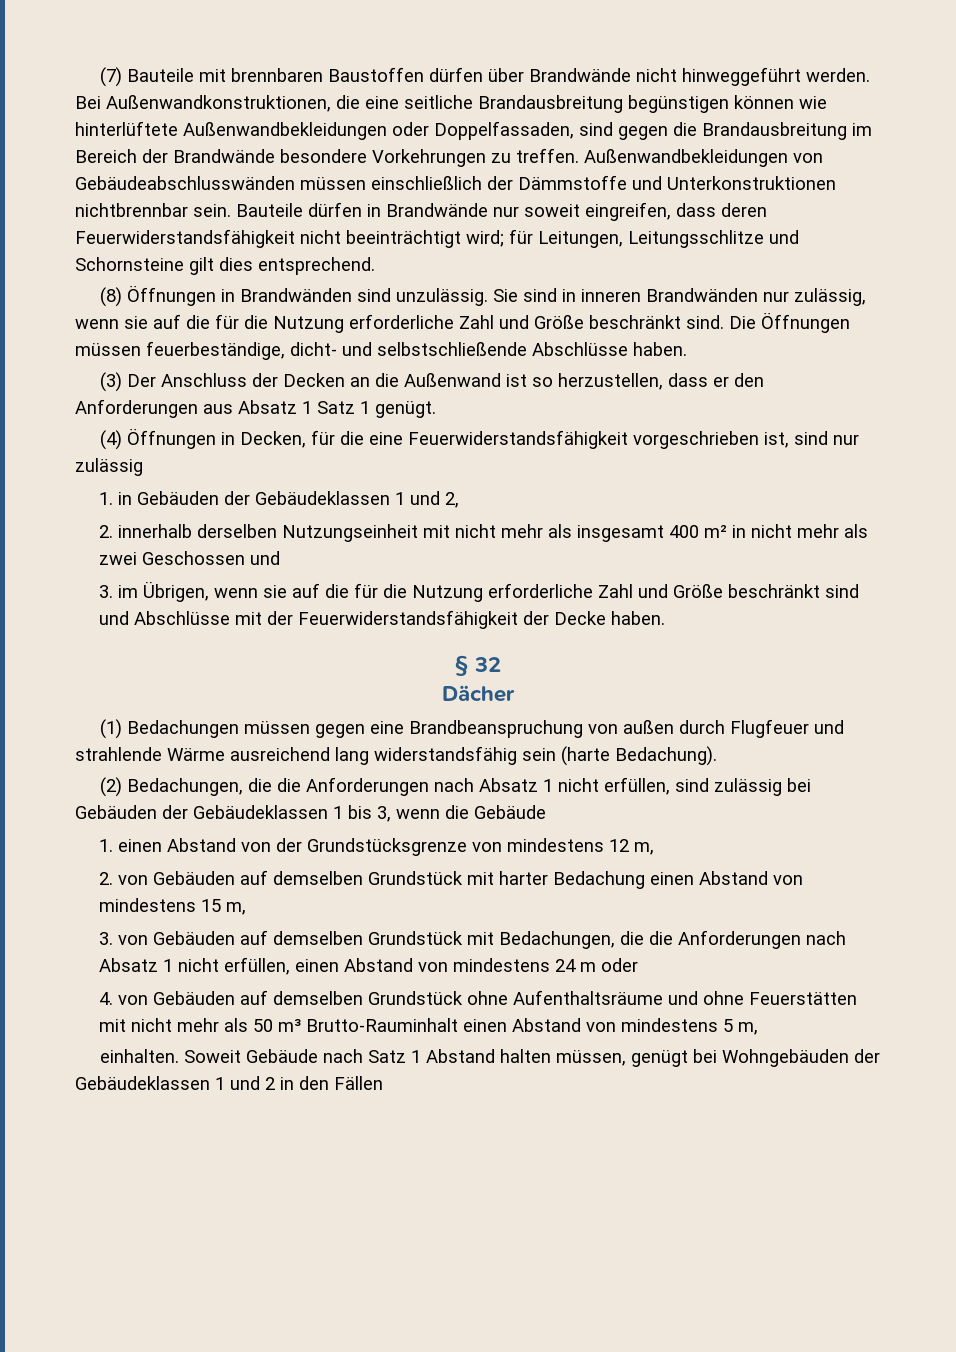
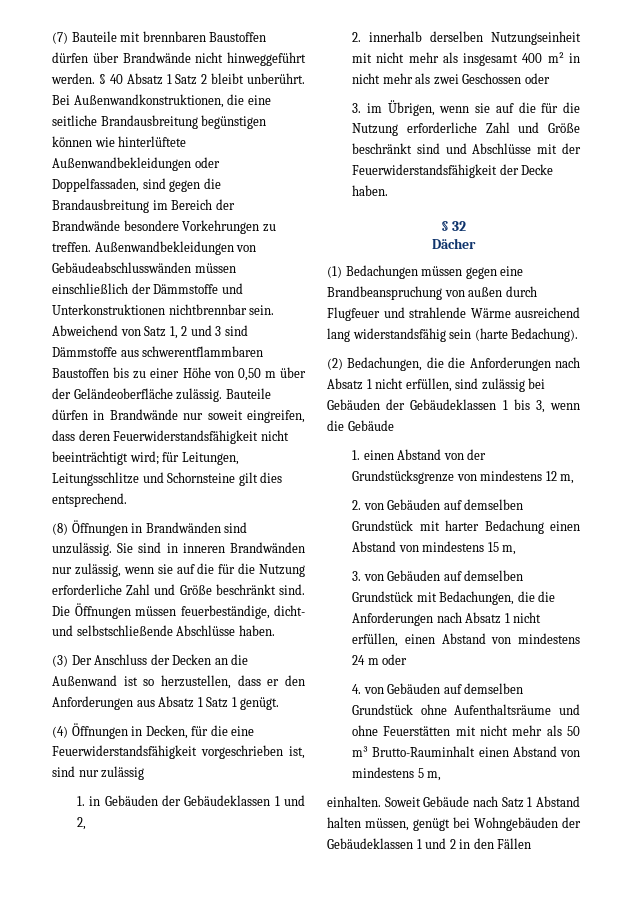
+ § 40 Absatz 1 Satz 2 bleibt unberührt.
+ Abweichend von Satz 1, 2 und 3 sind Dämmstoffe aus schwerentflammbaren Baustoffen bis zu einer Höhe von 0,50 m über der Geländeoberfläche zulässig.
- 2. innerhalb derselben Nutzungseinheit mit nicht mehr als insgesamt 400 m² in nicht mehr als zwei Geschossen und
+ 2. innerhalb derselben Nutzungseinheit mit nicht mehr als insgesamt 400 m² in nicht mehr als zwei Geschossen oder

